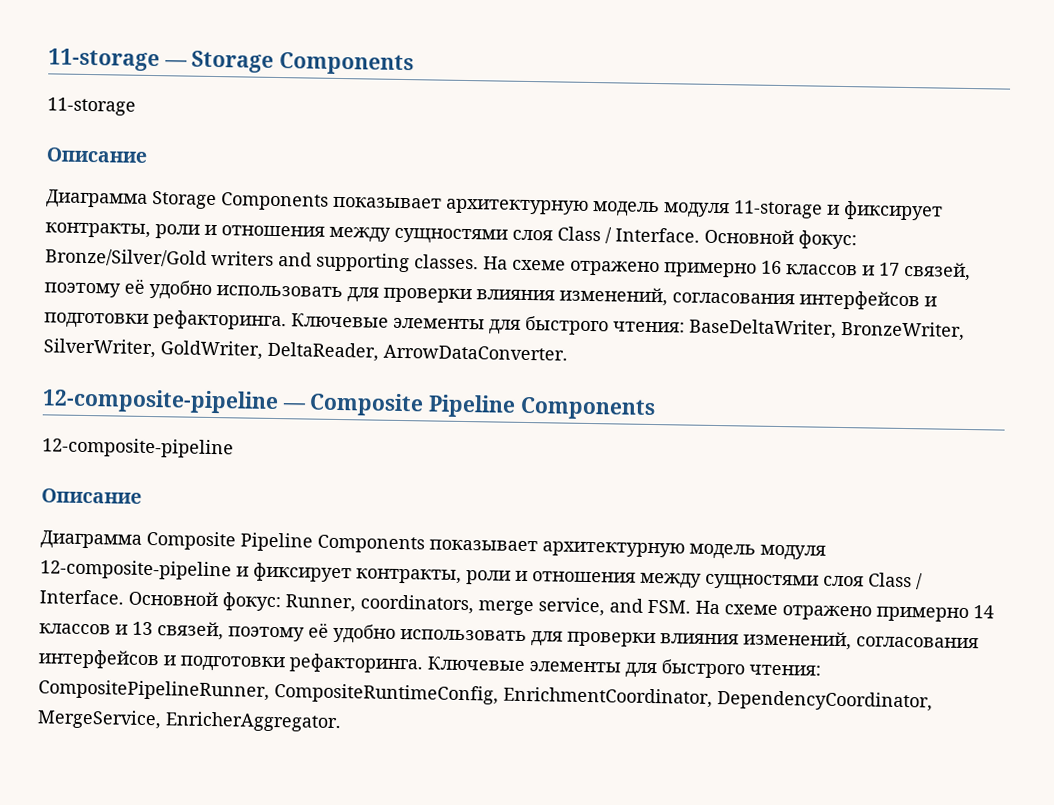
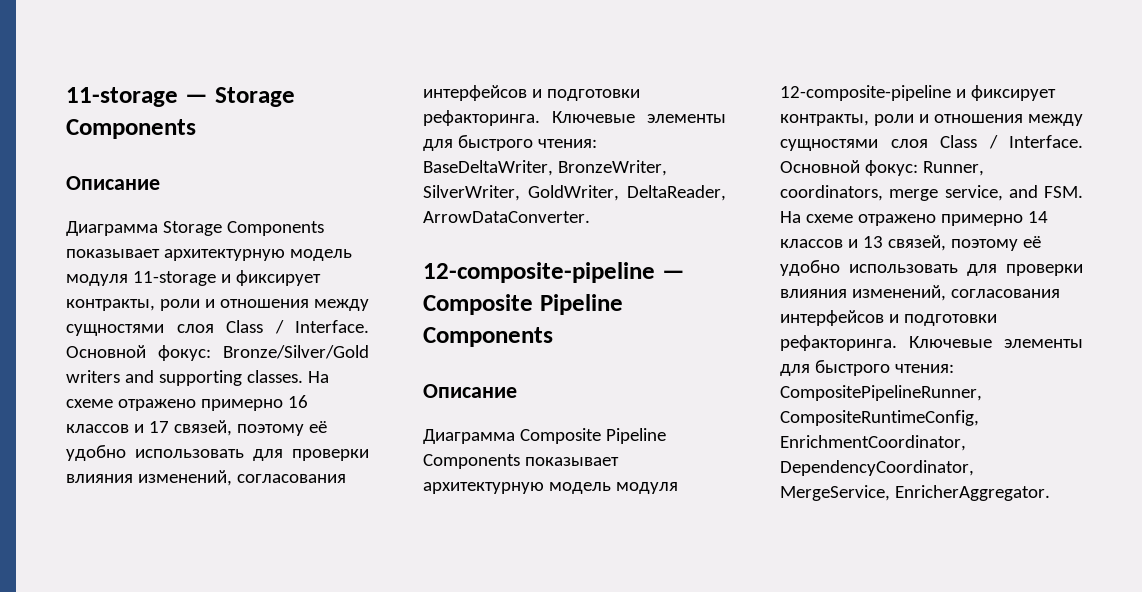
  11-storage — Storage Components
- 11-storage
  12-composite-pipeline — Composite Pipeline Components
- 12-composite-pipeline

